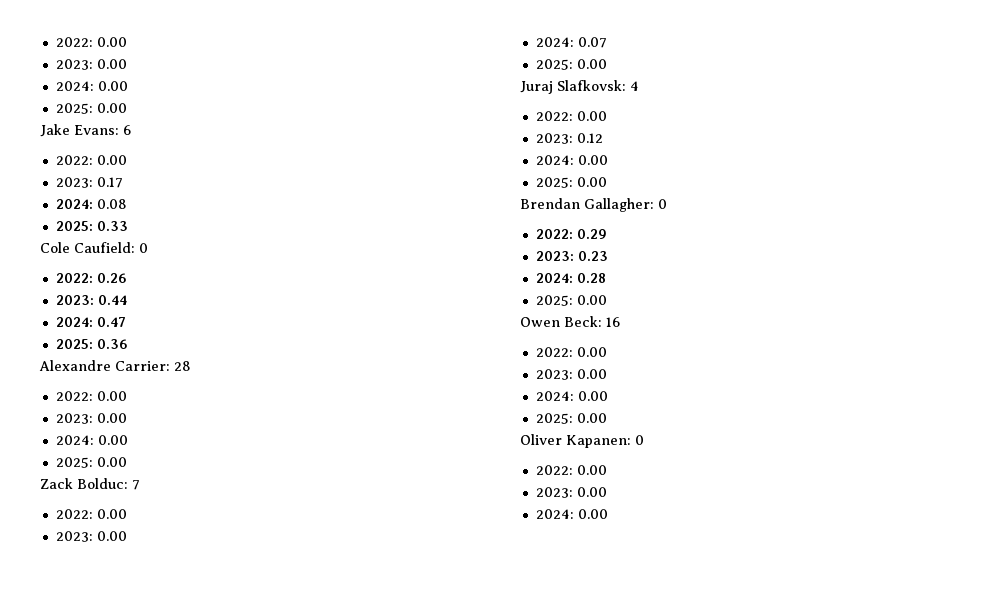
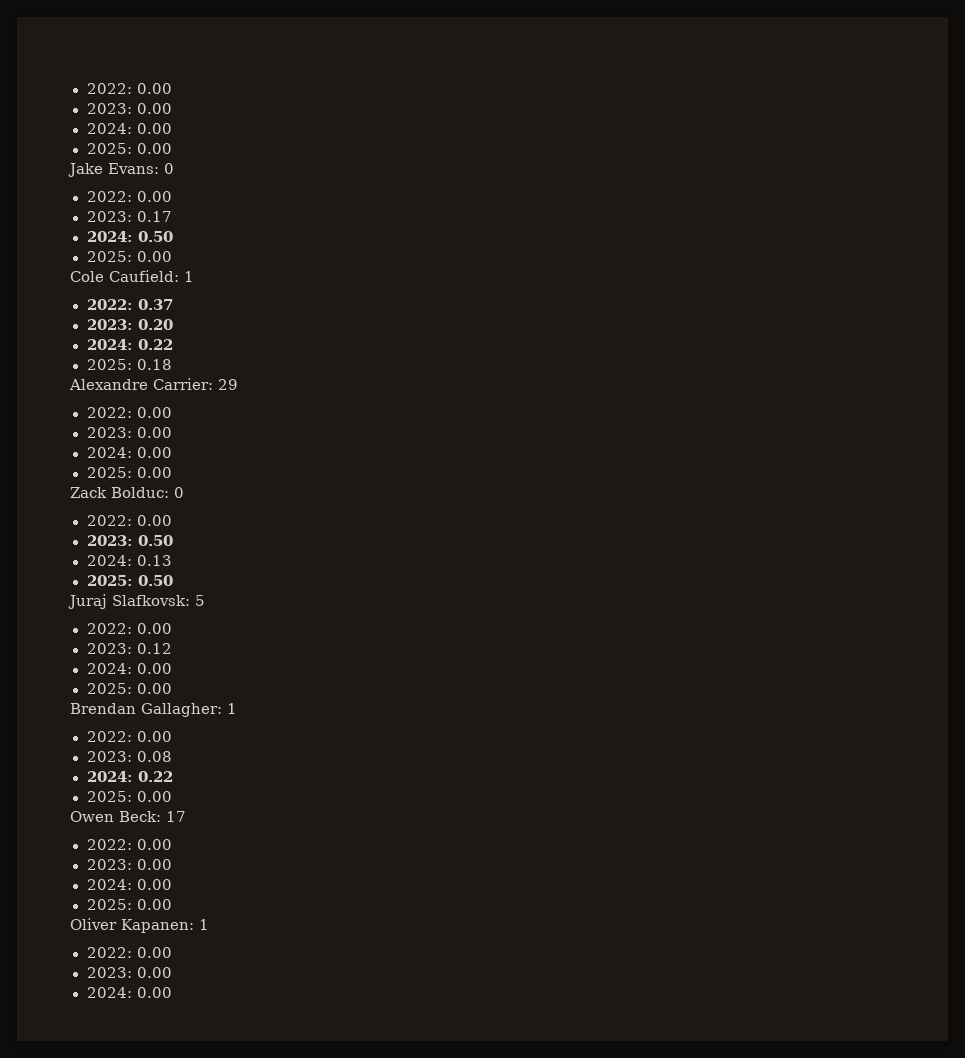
- Jake Evans: 6
+ Jake Evans: 0
- 2024: 0.08
- 2025: 0.33
+ 2024: 0.50
+ 2025: 0.00
- Cole Caufield: 0
- 2022: 0.26
- 2023: 0.44
- 2024: 0.47
- 2025: 0.36
+ Cole Caufield: 1
+ 2022: 0.37
+ 2023: 0.20
+ 2024: 0.22
+ 2025: 0.18
- Alexandre Carrier: 28
+ Alexandre Carrier: 29
- Zack Bolduc: 7
+ Zack Bolduc: 0
  2022: 0.00
- 2023: 0.00
- 2024: 0.07
- 2025: 0.00
+ 2023: 0.50
+ 2024: 0.13
+ 2025: 0.50
- Juraj Slafkovsk: 4
+ Juraj Slafkovsk: 5
- Brendan Gallagher: 0
- 2022: 0.29
- 2023: 0.23
- 2024: 0.28
+ Brendan Gallagher: 1
+ 2022: 0.00
+ 2023: 0.08
+ 2024: 0.22
- Owen Beck: 16
+ Owen Beck: 17
- Oliver Kapanen: 0
+ Oliver Kapanen: 1

